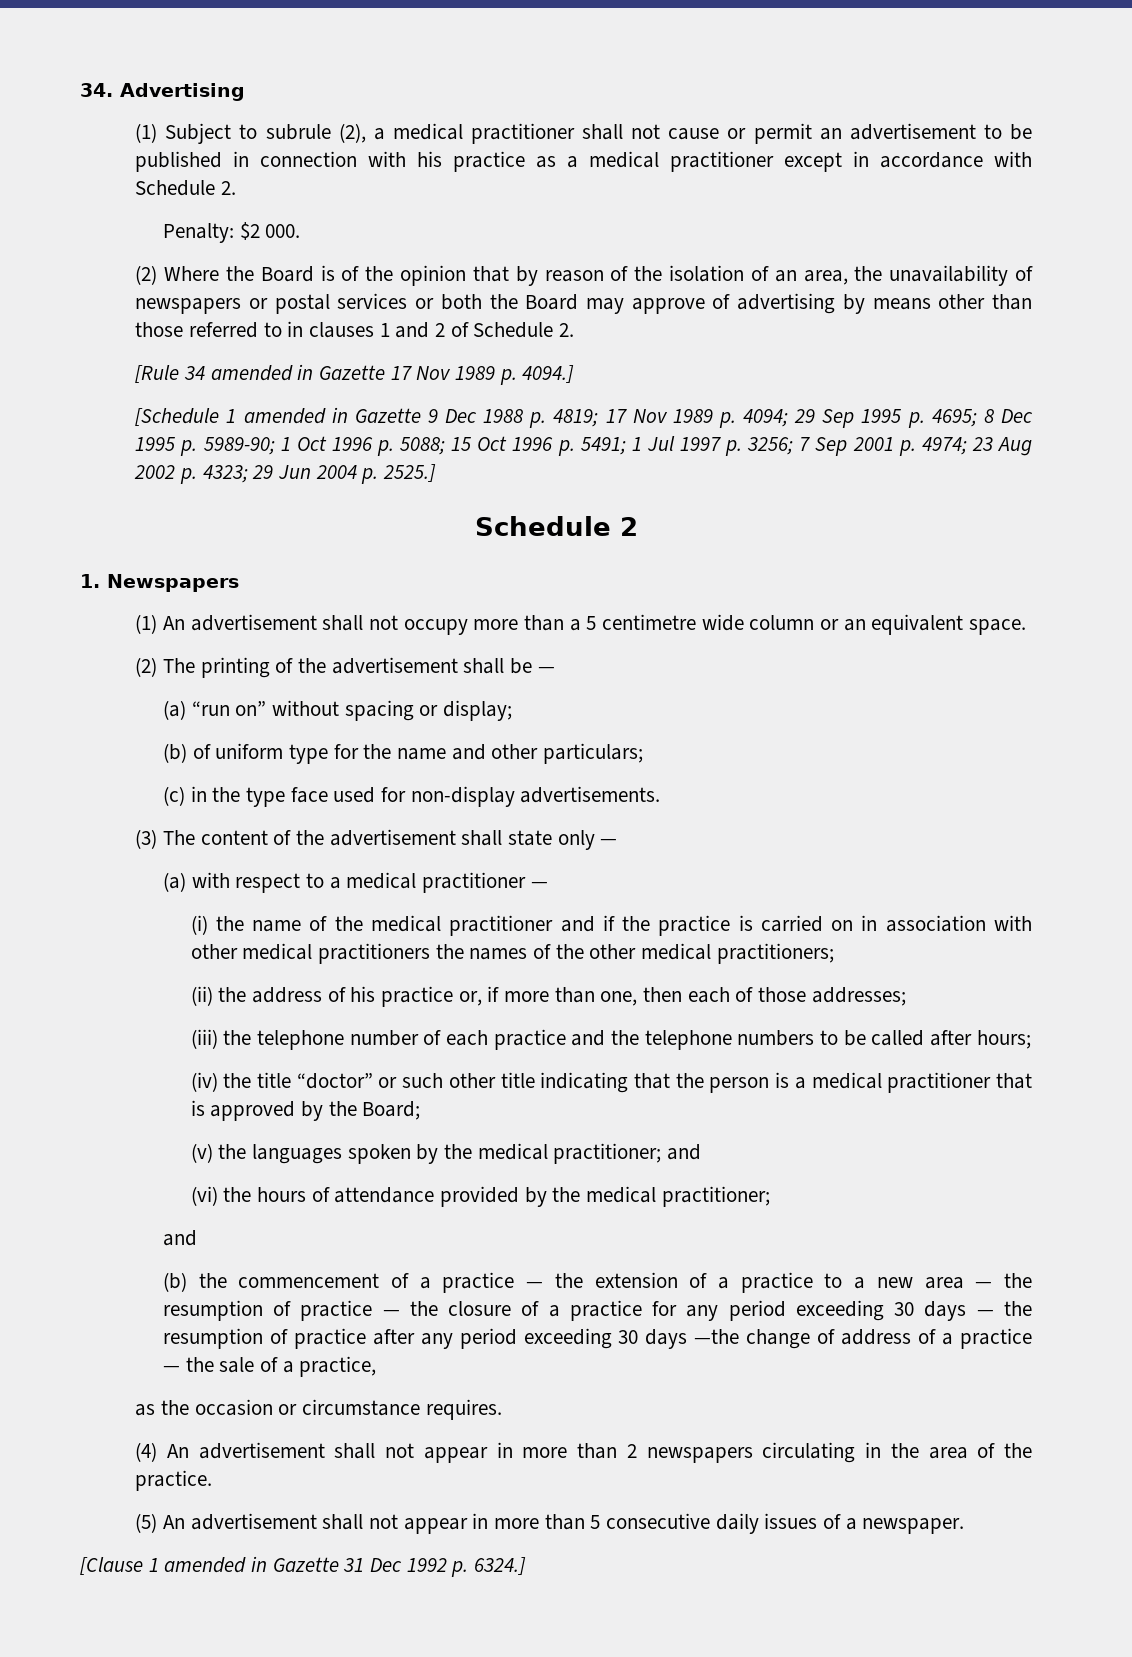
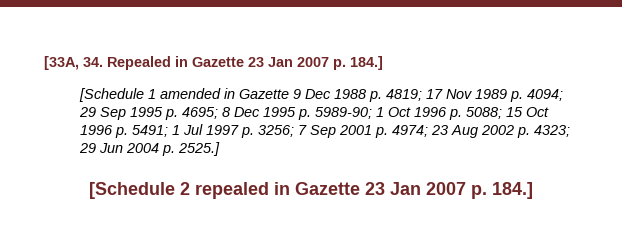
- 34. Advertising
- (1) Subject to subrule (2), a medical practitioner shall not cause or permit an advertisement to be published in connection with his practice as a medical practitioner except in accordance with Schedule 2.
- Penalty: $2 000.
- (2) Where the Board is of the opinion that by reason of the isolation of an area, the unavailability of newspapers or postal services or both the Board may approve of advertising by means other than those referred to in clauses 1 and 2 of Schedule 2.
- [Rule 34 amended in Gazette 17 Nov 1989 p. 4094.]
+ [33A, 34. Repealed in Gazette 23 Jan 2007 p. 184.]
- Schedule 2
- 1. Newspapers
- (1) An advertisement shall not occupy more than a 5 centimetre wide column or an equivalent space.
- (2) The printing of the advertisement shall be —
- (a) “run on” without spacing or display;
- (b) of uniform type for the name and other particulars;
- (c) in the type face used for non-display advertisements.
- (3) The content of the advertisement shall state only —
- (a) with respect to a medical practitioner —
- (i) the name of the medical practitioner and if the practice is carried on in association with other medical practitioners the names of the other medical practitioners;
- (ii) the address of his practice or, if more than one, then each of those addresses;
- (iii) the telephone number of each practice and the telephone numbers to be called after hours;
- (iv) the title “doctor” or such other title indicating that the person is a medical practitioner that is approved by the Board;
- (v) the languages spoken by the medical practitioner; and
- (vi) the hours of attendance provided by the medical practitioner;
- and
- (b) the commencement of a practice — the extension of a practice to a new area — the resumption of practice — the closure of a practice for any period exceeding 30 days — the resumption of practice after any period exceeding 30 days —the change of address of a practice — the sale of a practice,
- as the occasion or circumstance requires.
- (4) An advertisement shall not appear in more than 2 newspapers circulating in the area of the practice.
- (5) An advertisement shall not appear in more than 5 consecutive daily issues of a newspaper.
- [Clause 1 amended in Gazette 31 Dec 1992 p. 6324.]
+ [Schedule 2 repealed in Gazette 23 Jan 2007 p. 184.]

